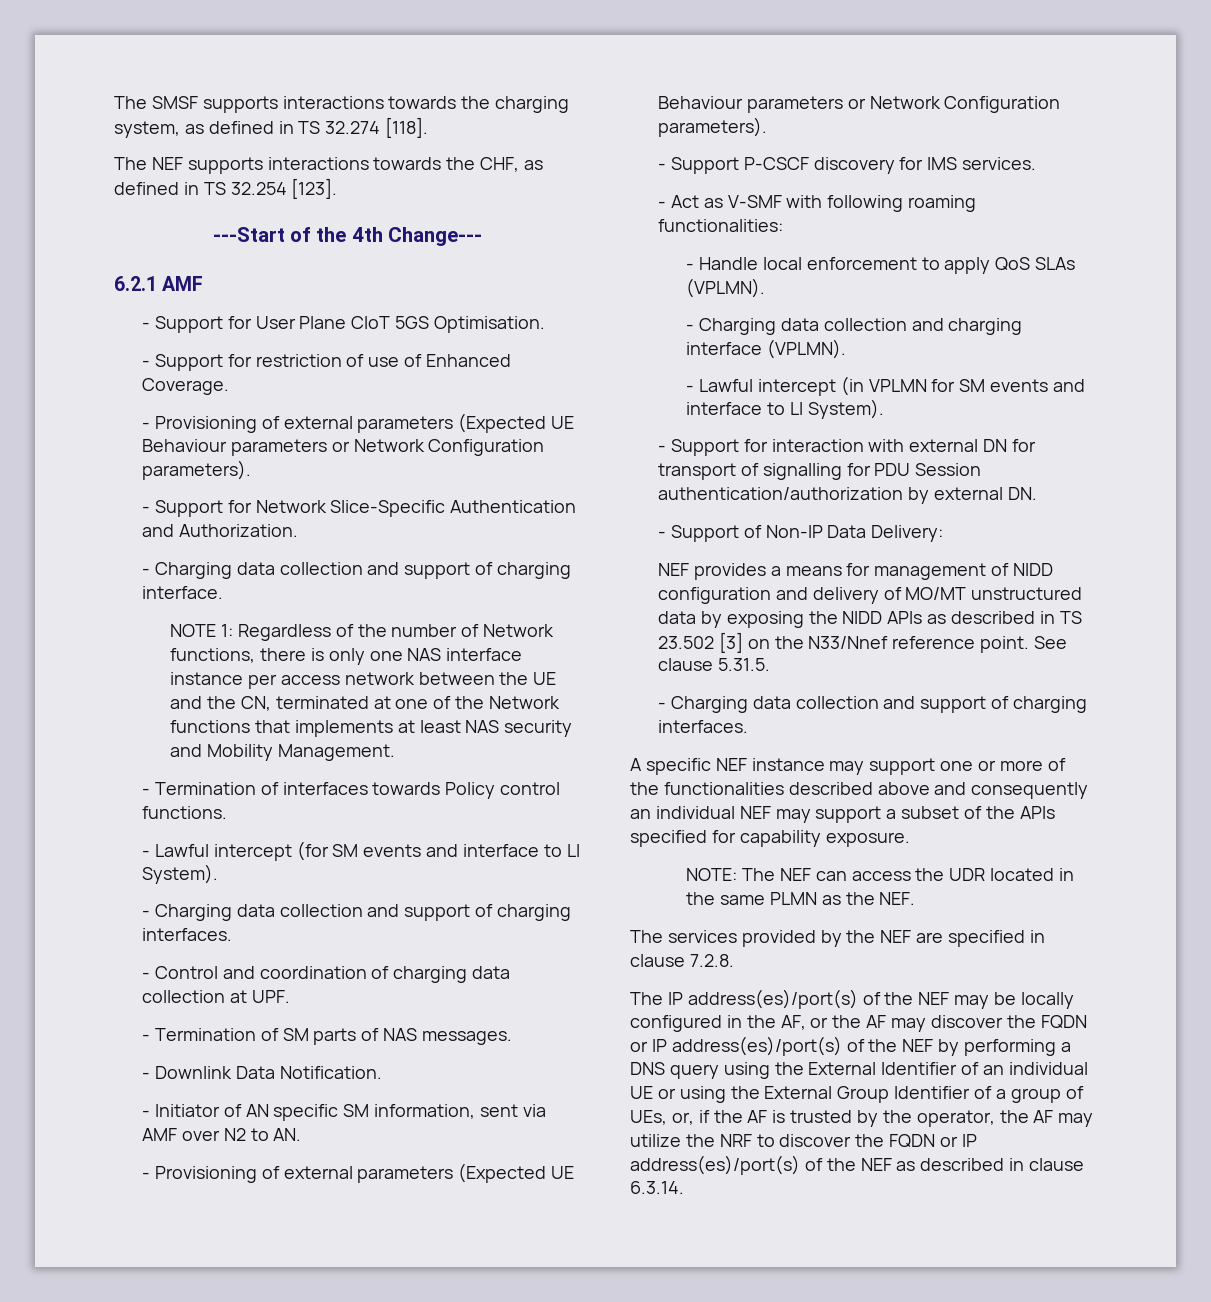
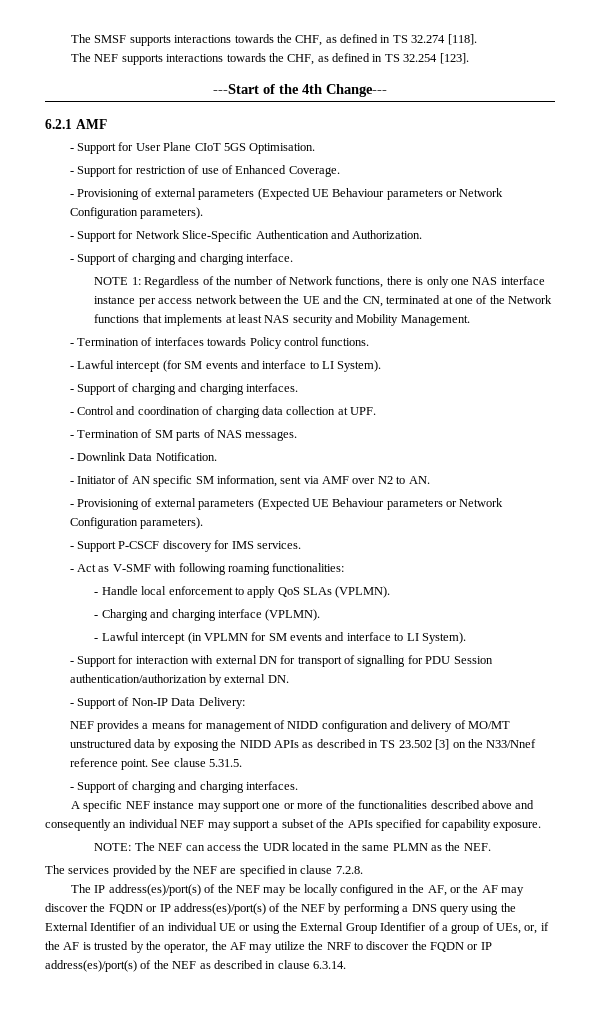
- The SMSF supports interactions towards the charging system, as defined in TS 32.274 [118].
+ The SMSF supports interactions towards the CHF, as defined in TS 32.274 [118].
- - Charging data collection and support of charging interface.
+ - Support of charging and charging interface.
  - Lawful intercept (for SM events and interface to LI System).
- - Charging data collection and support of charging interfaces.
+ - Support of charging and charging interfaces.
- - Charging data collection and charging interface (VPLMN).
+ - Charging and charging interface (VPLMN).
  See clause 5.31.5.
- - Charging data collection and support of charging interfaces.
+ - Support of charging and charging interfaces.

